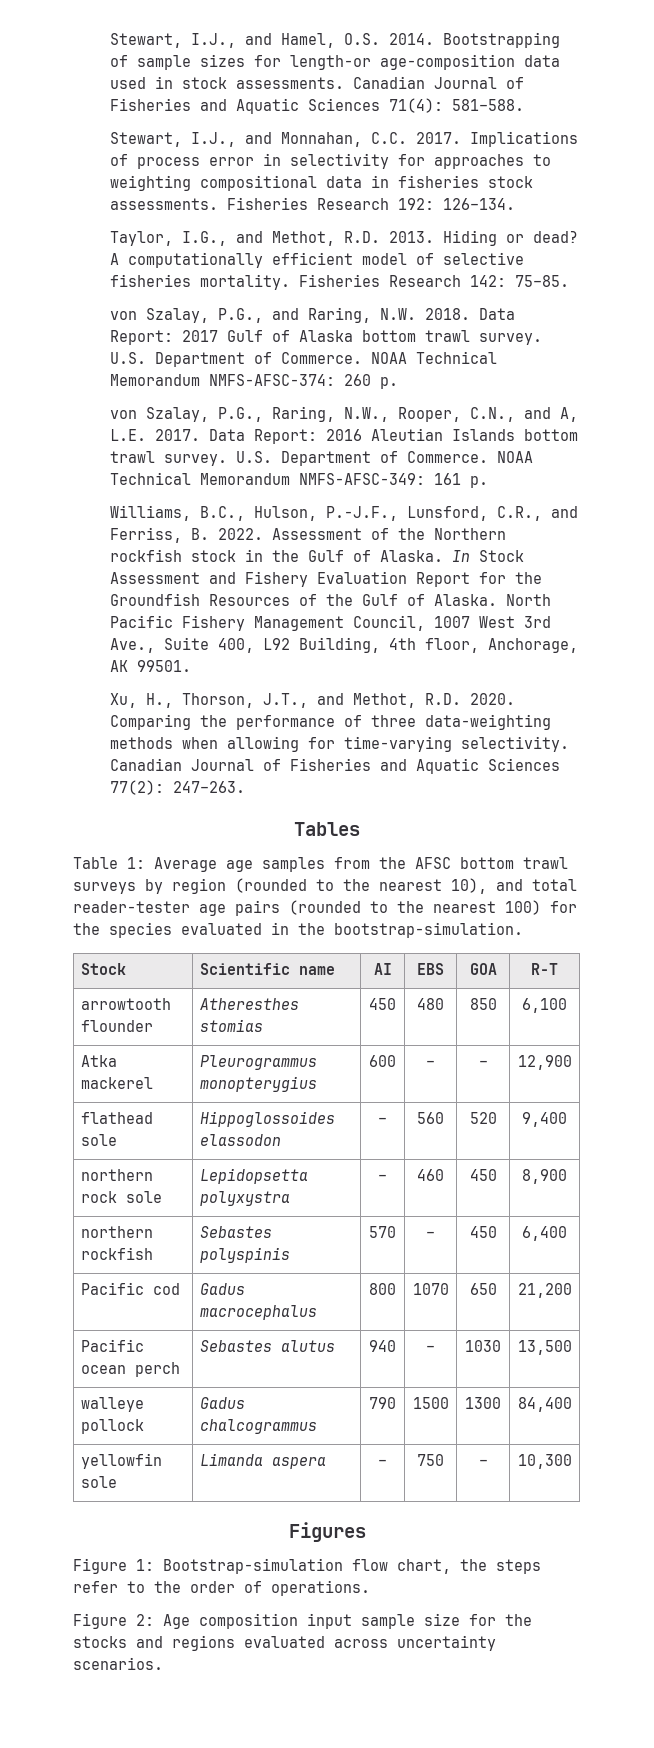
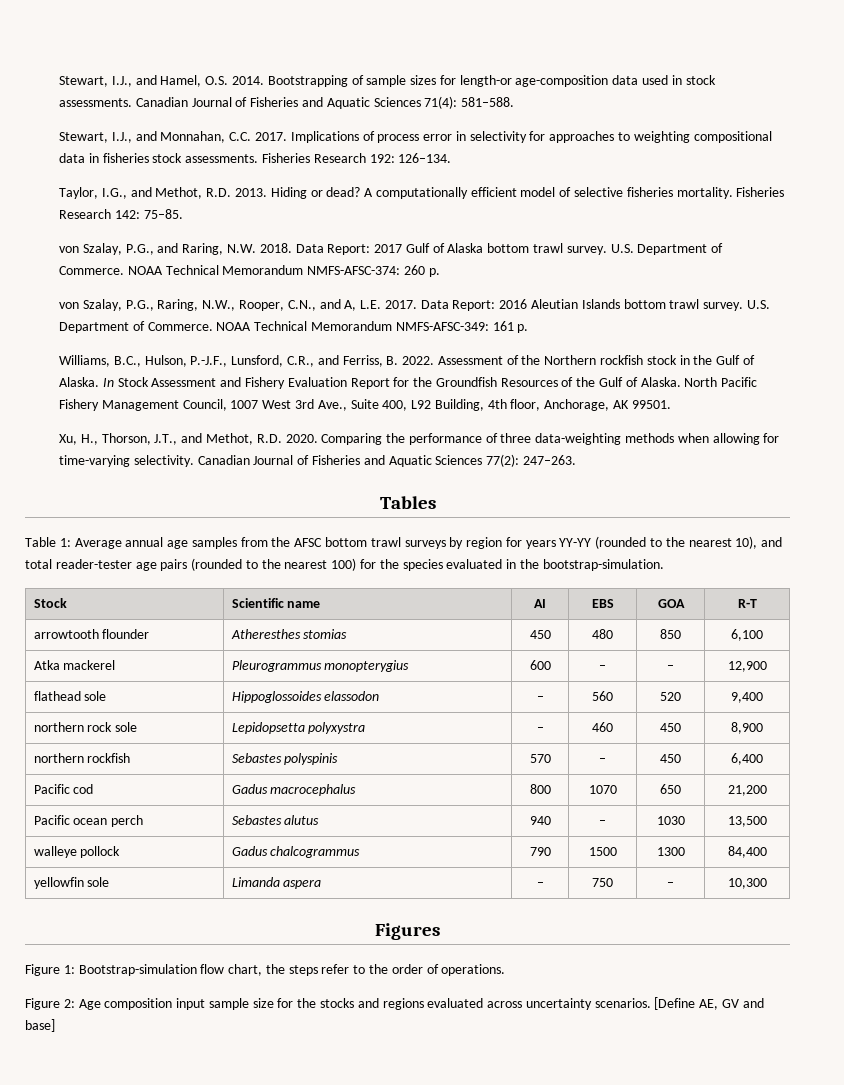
- Table 1: Average age samples from the AFSC bottom trawl surveys by region (rounded to the nearest 10), and total reader-tester age pairs (rounded to the nearest 100) for the species evaluated in the bootstrap-simulation.
+ Table 1: Average annual age samples from the AFSC bottom trawl surveys by region for years YY-YY (rounded to the nearest 10), and total reader-tester age pairs (rounded to the nearest 100) for the species evaluated in the bootstrap-simulation.
+ [Define AE, GV and base]

